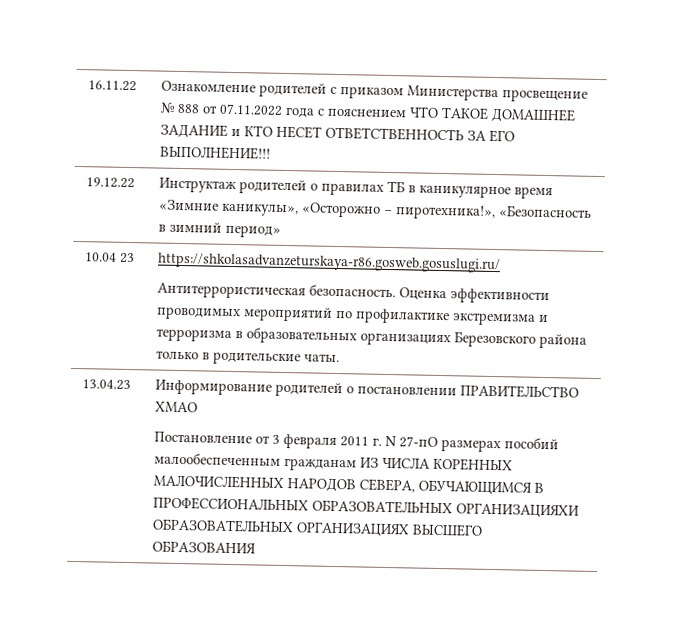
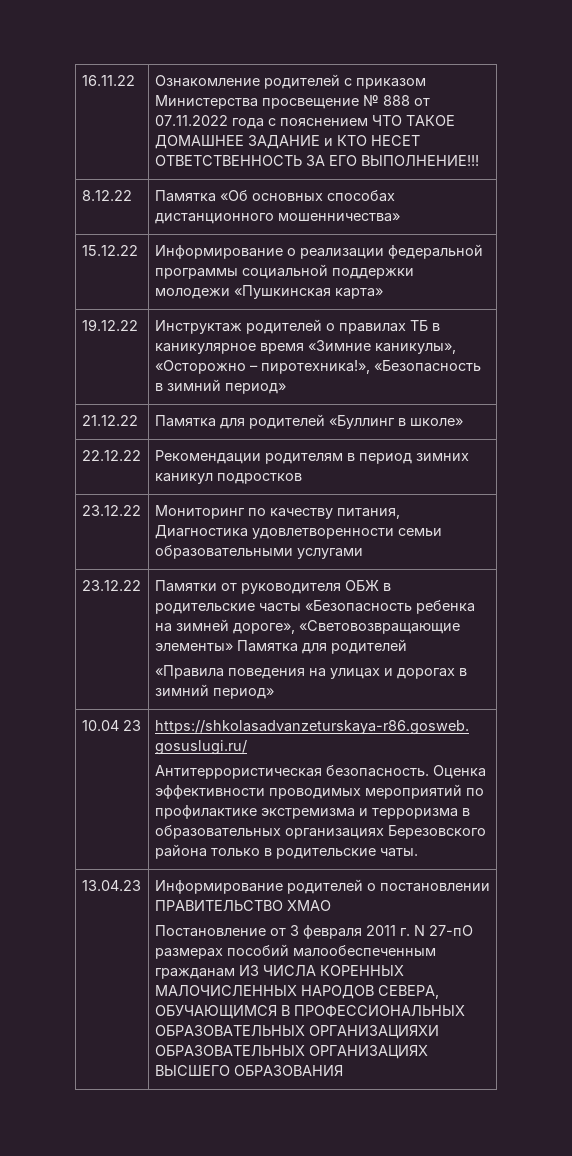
+ 8.12.22 | Памятка «Об основных способах дистанционного мошенничества»
+ 15.12.22 | Информирование о реализации федеральной программы социальной поддержки молодежи «Пушкинская карта»
+ 21.12.22 | Памятка для родителей «Буллинг в школе»
+ 22.12.22 | Рекомендации родителям в период зимних каникул подростков
+ 23.12.22 | Мониторинг по качеству питания, Диагностика удовлетворенности семьи образовательными услугами
+ 23.12.22 | Памятки от руководителя ОБЖ в родительские часты «Безопасность ребенка на зимней дороге», «Световозвращающие элементы» Памятка для родителей
+ «Правила поведения на улицах и дорогах в зимний период»

